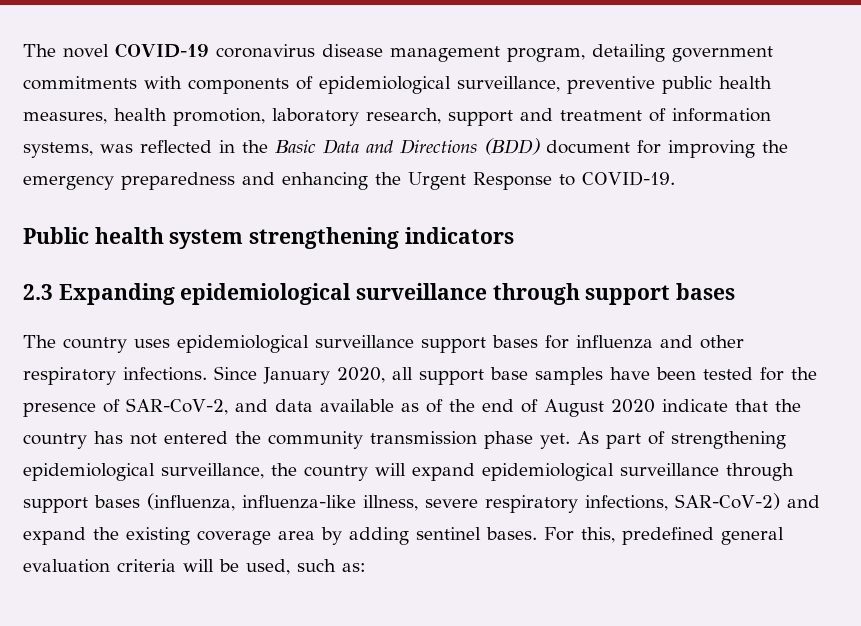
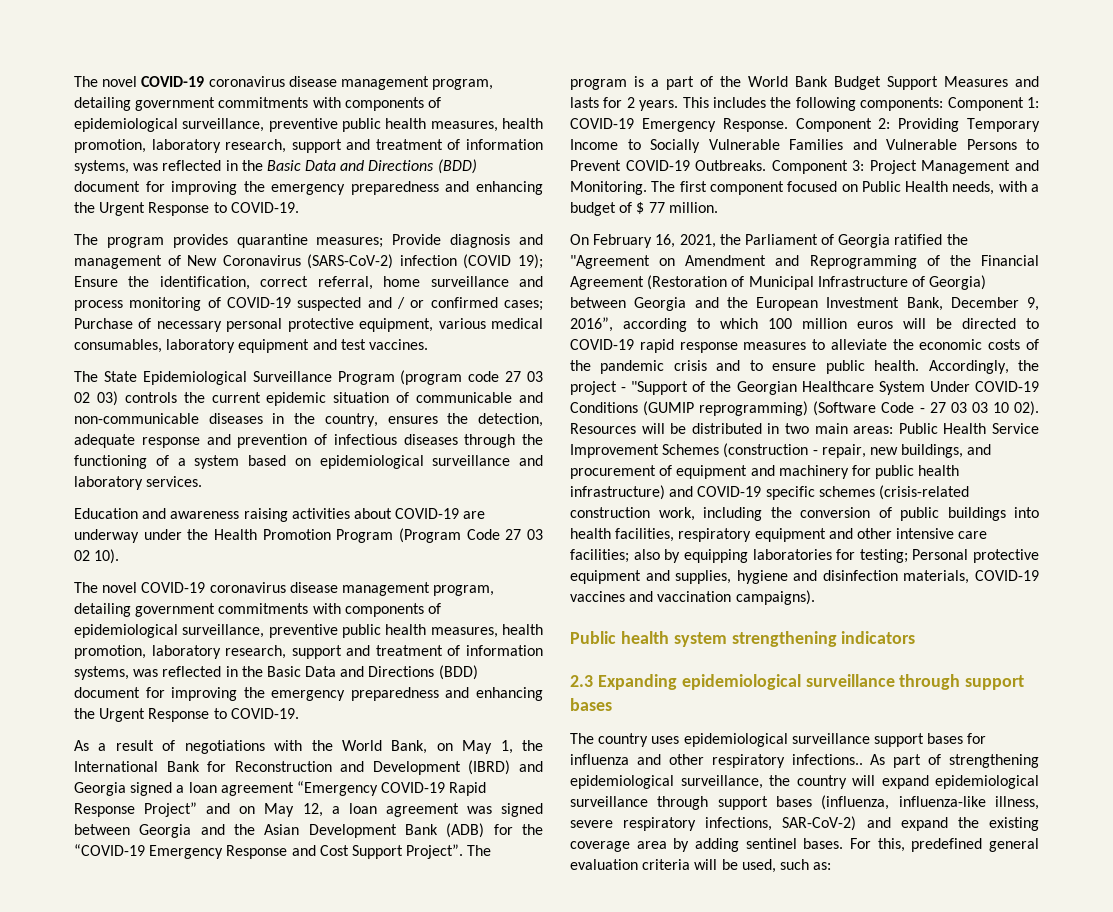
+ The program provides quarantine measures; Provide diagnosis and management of New Coronavirus (SARS-CoV-2) infection (COVID 19); Ensure the identification, correct referral, home surveillance and process monitoring of COVID-19 suspected and / or confirmed cases; Purchase of necessary personal protective equipment, various medical consumables, laboratory equipment and test vaccines.
+ The State Epidemiological Surveillance Program (program code 27 03 02 03) controls the current epidemic situation of communicable and non-communicable diseases in the country, ensures the detection, adequate response and prevention of infectious diseases through the functioning of a system based on epidemiological surveillance and laboratory services.
+ Education and awareness raising activities about COVID-19 are underway under the Health Promotion Program (Program Code 27 03 02 10).
+ The novel COVID-19 coronavirus disease management program, detailing government commitments with components of epidemiological surveillance, preventive public health measures, health promotion, laboratory research, support and treatment of information systems, was reflected in the Basic Data and Directions (BDD) document for improving the emergency preparedness and enhancing the Urgent Response to COVID-19.
+ As a result of negotiations with the World Bank, on May 1, the International Bank for Reconstruction and Development (IBRD) and Georgia signed a loan agreement “Emergency COVID-19 Rapid Response Project” and on May 12, a loan agreement was signed between Georgia and the Asian Development Bank (ADB) for the “COVID-19 Emergency Response and Cost Support Project”. The program is a part of the World Bank Budget Support Measures and lasts for 2 years. This includes the following components: Component 1: COVID-19 Emergency Response. Component 2: Providing Temporary Income to Socially Vulnerable Families and Vulnerable Persons to Prevent COVID-19 Outbreaks. Component 3: Project Management and Monitoring. The first component focused on Public Health needs, with a budget of $ 77 million.
+ On February 16, 2021, the Parliament of Georgia ratified the "Agreement on Amendment and Reprogramming of the Financial Agreement (Restoration of Municipal Infrastructure of Georgia) between Georgia and the European Investment Bank, December 9, 2016”, according to which 100 million euros will be directed to COVID-19 rapid response measures to alleviate the economic costs of the pandemic crisis and to ensure public health. Accordingly, the project - "Support of the Georgian Healthcare System Under COVID-19 Conditions (GUMIP reprogramming) (Software Code - 27 03 03 10 02). Resources will be distributed in two main areas: Public Health Service Improvement Schemes (construction - repair, new buildings, and procurement of equipment and machinery for public health infrastructure) and COVID-19 specific schemes (crisis-related construction work, including the conversion of public buildings into health facilities, respiratory equipment and other intensive care facilities; also by equipping laboratories for testing; Personal protective equipment and supplies, hygiene and disinfection materials, COVID-19 vaccines and vaccination campaigns).
- The country uses epidemiological surveillance support bases for influenza and other respiratory infections. Since January 2020, all support base samples have been tested for the presence of SAR-CoV-2, and data available as of the end of August 2020 indicate that the country has not entered the community transmission phase yet.
+ The country uses epidemiological surveillance support bases for influenza and other respiratory infections..

